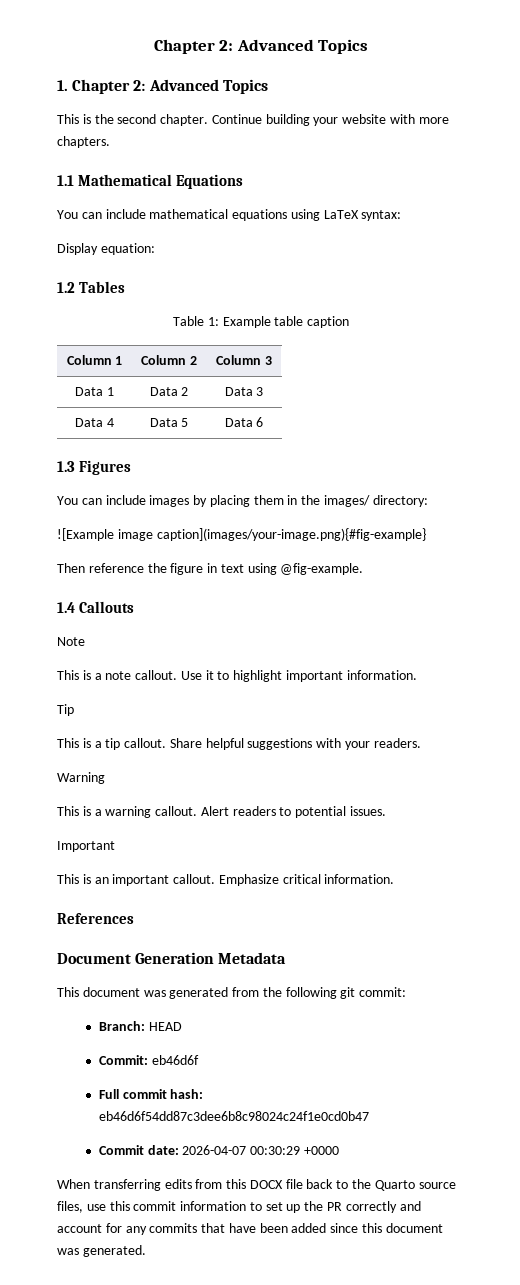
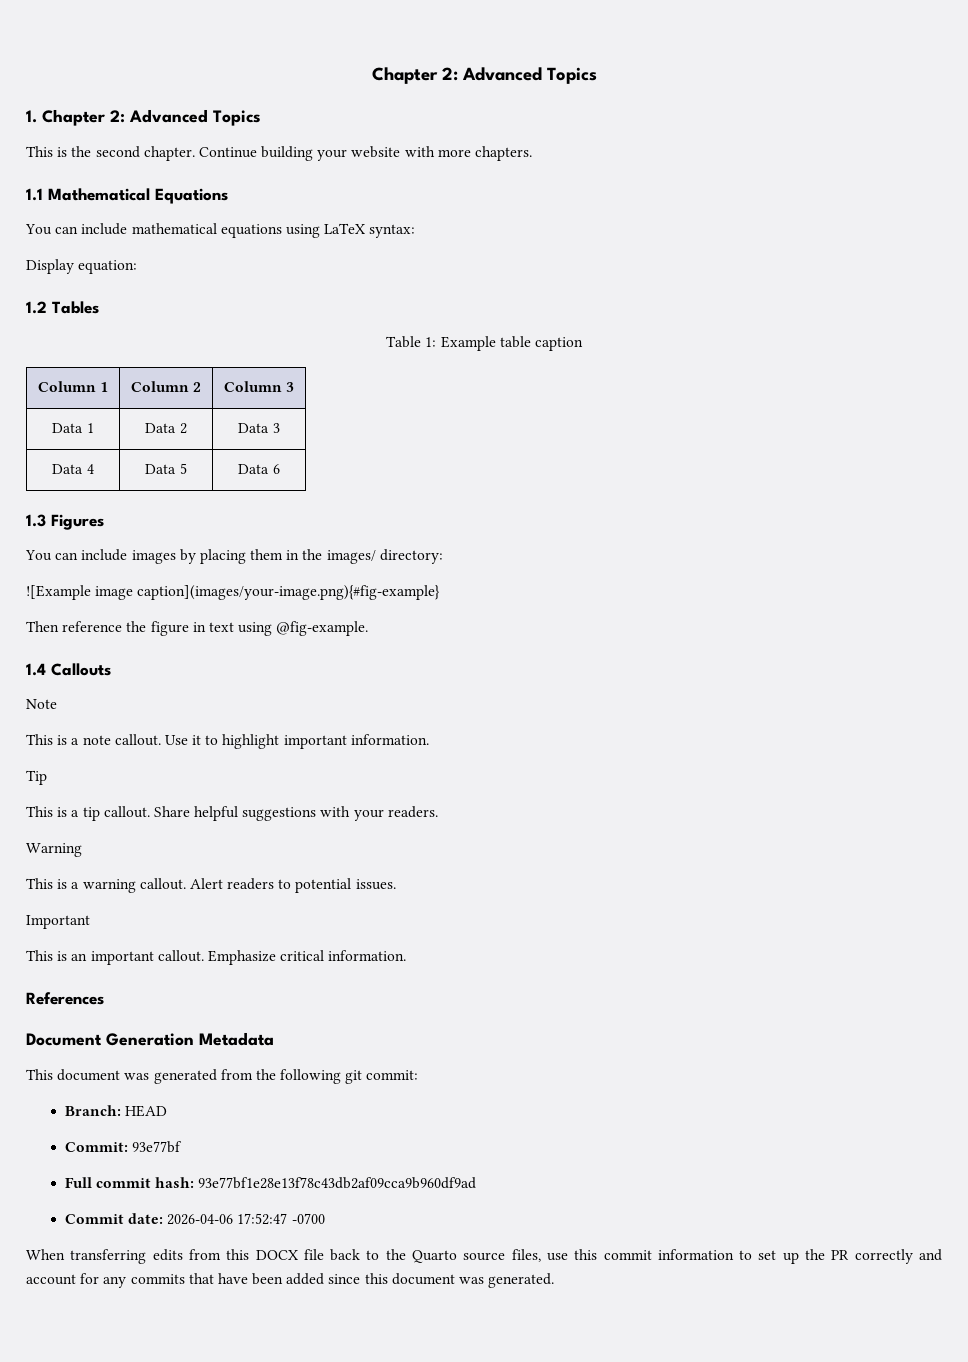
- Commit: eb46d6f
+ Commit: 93e77bf
- Full commit hash: eb46d6f54dd87c3dee6b8c98024c24f1e0cd0b47
+ Full commit hash: 93e77bf1e28e13f78c43db2af09cca9b960df9ad
- Commit date: 2026-04-07 00:30:29 +0000
+ Commit date: 2026-04-06 17:52:47 -0700

